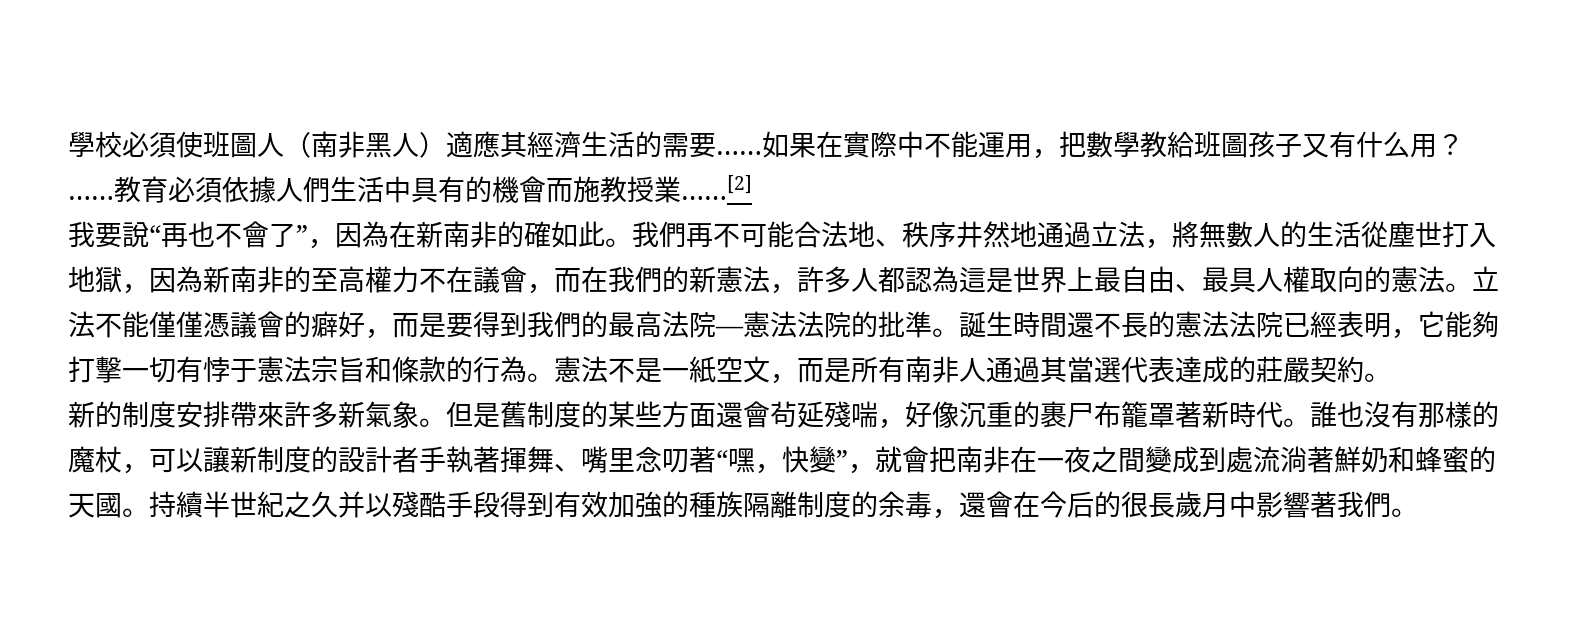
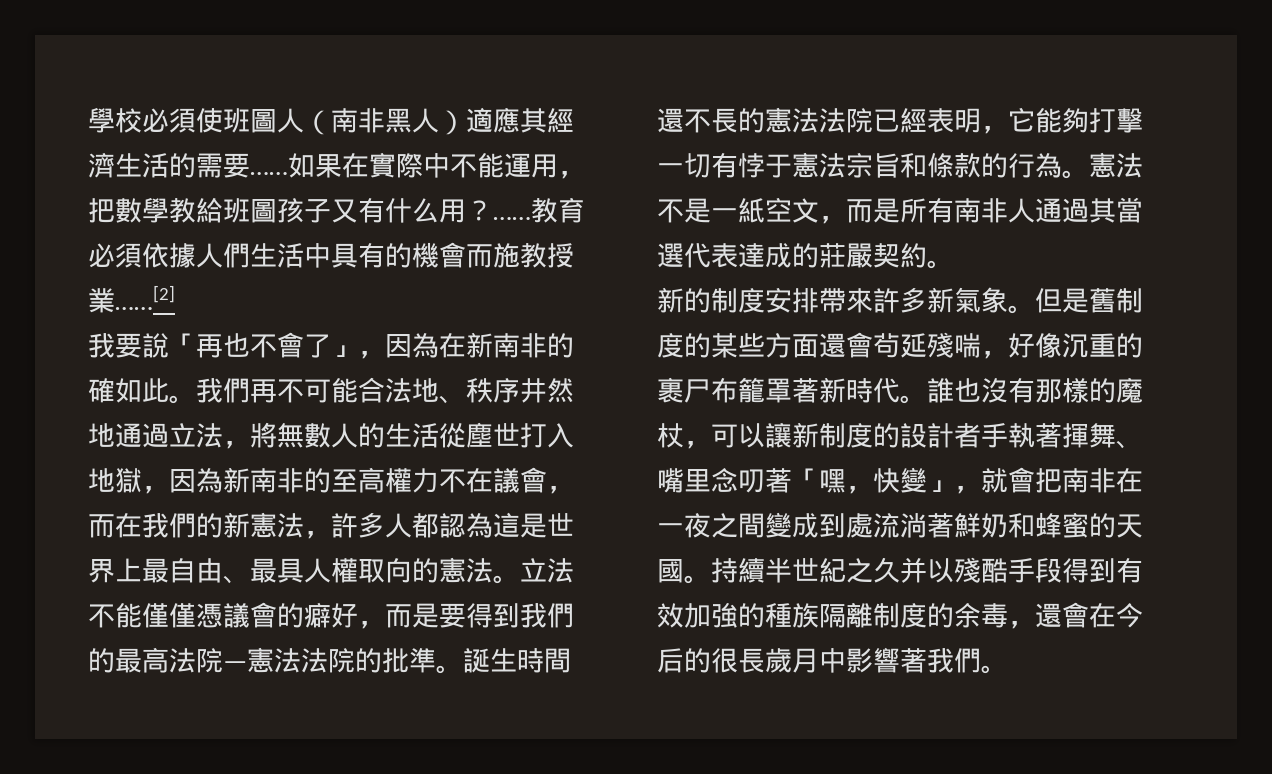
- 我要說“再也不會了”，因為在新南非的確如此。
+ 我要說「再也不會了」，因為在新南非的確如此。
- 誰也沒有那樣的魔杖，可以讓新制度的設計者手執著揮舞、嘴里念叨著“嘿，快變”，就會把南非在一夜之間變成到處流淌著鮮奶和蜂蜜的天國。
+ 誰也沒有那樣的魔杖，可以讓新制度的設計者手執著揮舞、嘴里念叨著「嘿，快變」，就會把南非在一夜之間變成到處流淌著鮮奶和蜂蜜的天國。

